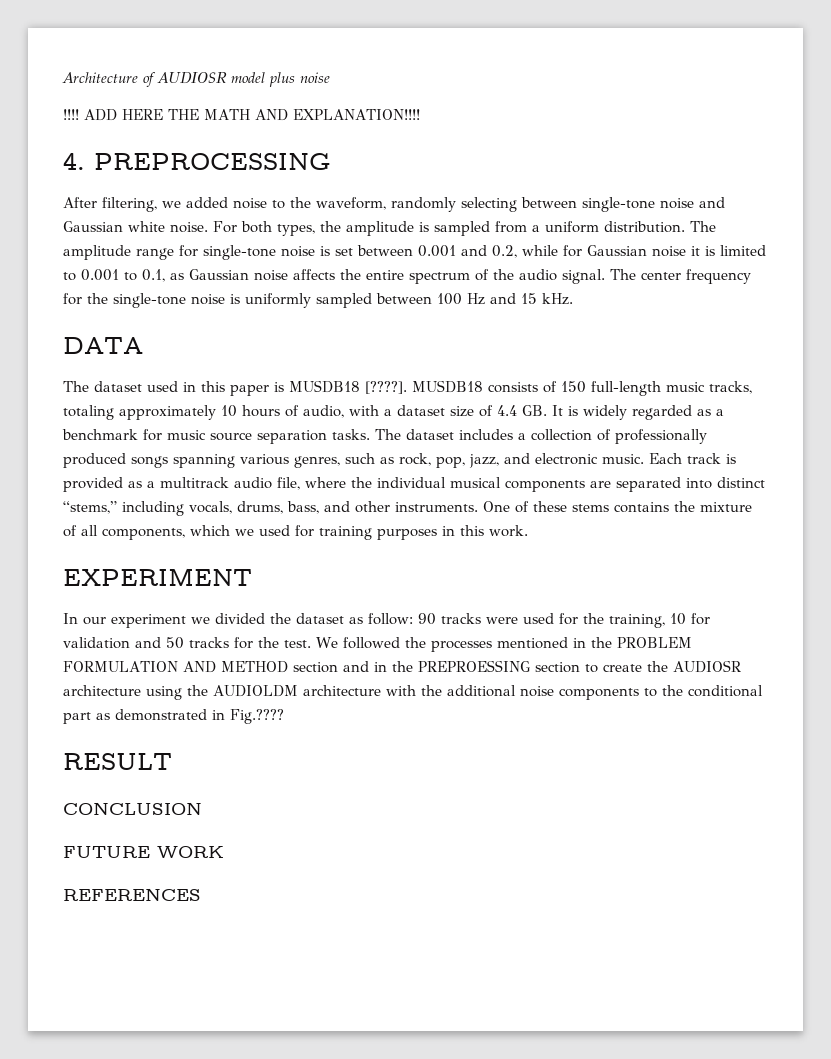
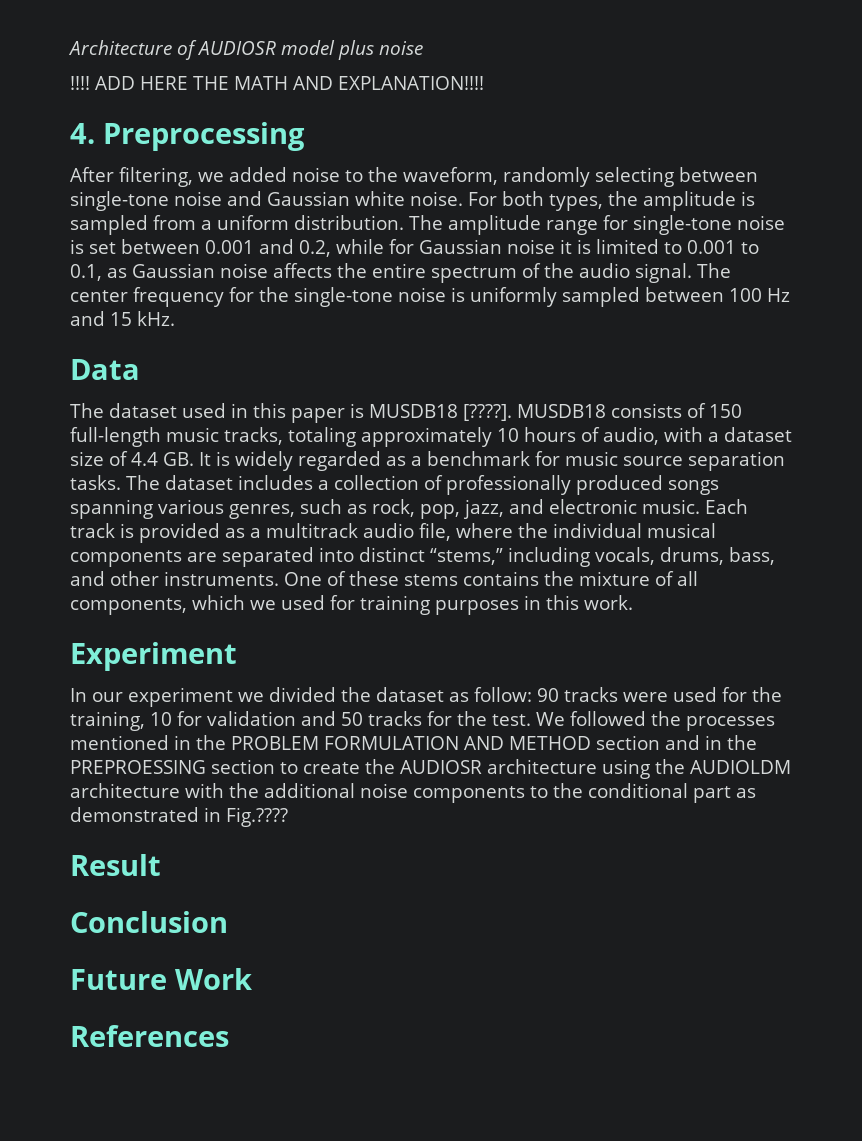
- 4. PREPROCESSING
+ 4. Preprocessing
- DATA
+ Data
- EXPERIMENT
+ Experiment
- RESULT
- CONCLUSION
- FUTURE WORK
- REFERENCES
+ Result
+ Conclusion
+ Future Work
+ References

